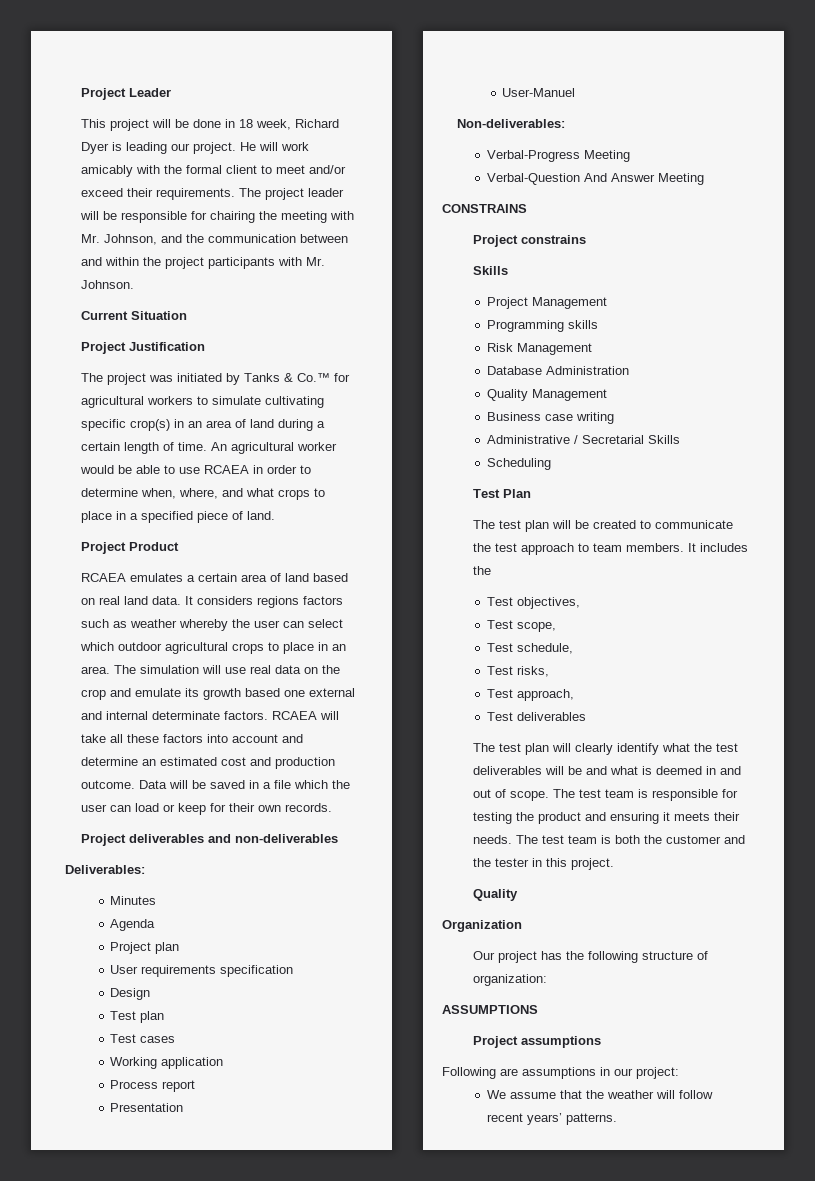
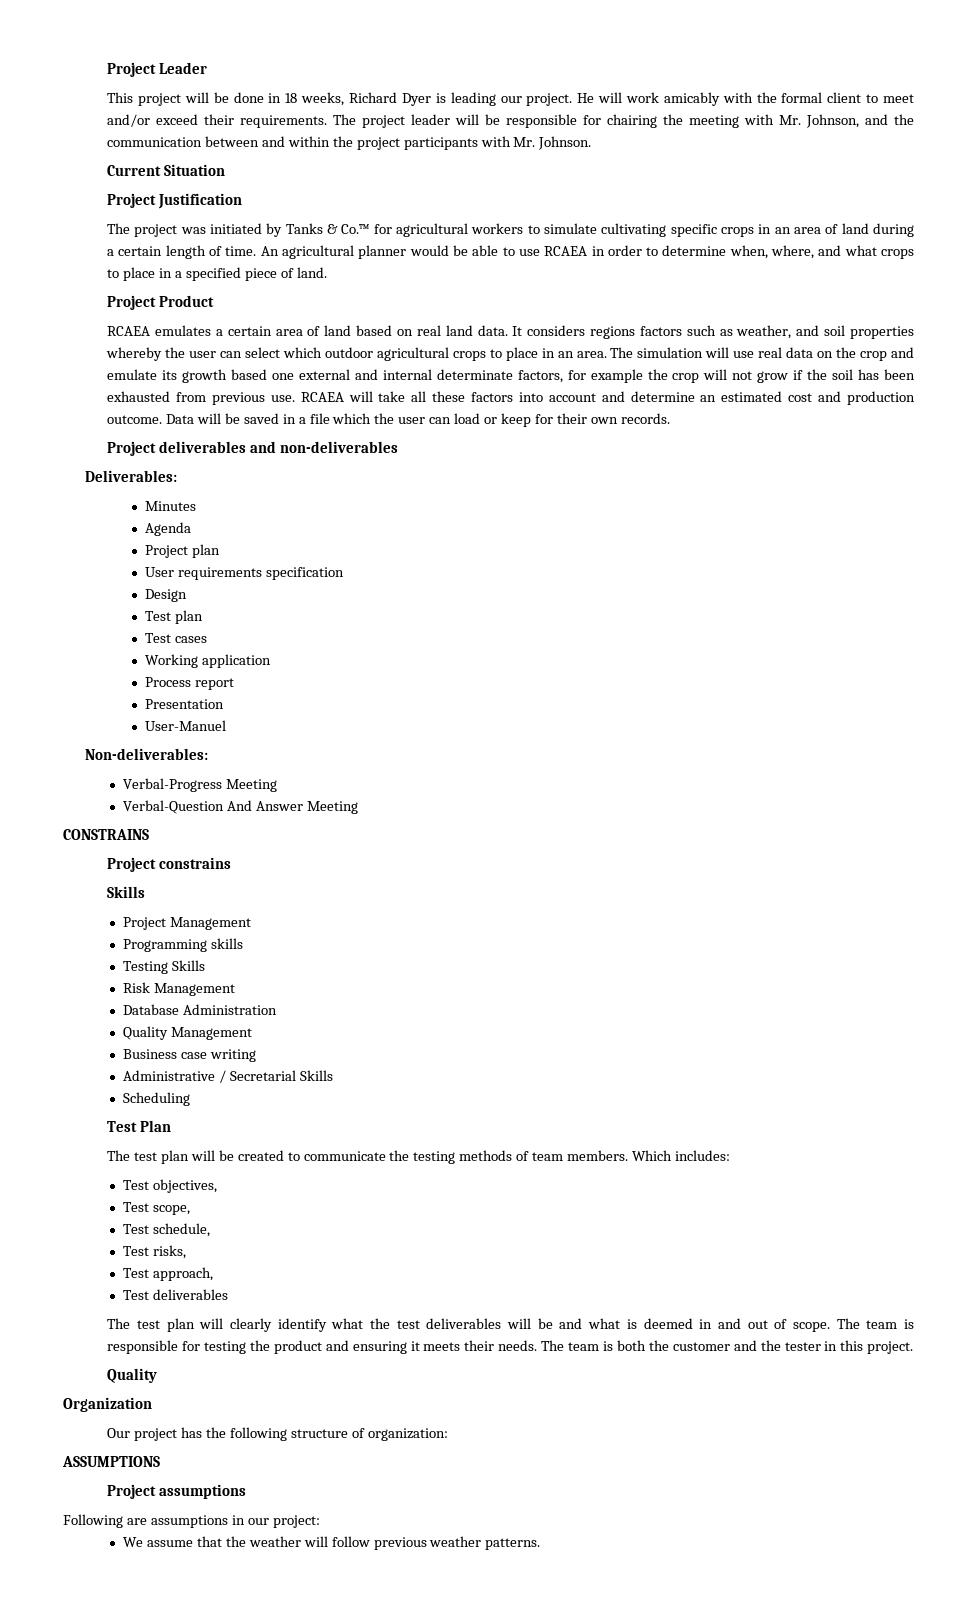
- This project will be done in 18 week, Richard Dyer is leading our project.
+ This project will be done in 18 weeks, Richard Dyer is leading our project.
- The project was initiated by Tanks & Co.™ for agricultural workers to simulate cultivating specific crop(s) in an area of land during a certain length of time.
+ The project was initiated by Tanks & Co.™ for agricultural workers to simulate cultivating specific crops in an area of land during a certain length of time.
- An agricultural worker would be able to use RCAEA in order to determine when, where, and what crops to place in a specified piece of land.
+ An agricultural planner would be able to use RCAEA in order to determine when, where, and what crops to place in a specified piece of land.
- It considers regions factors such as weather whereby the user can select which outdoor agricultural crops to place in an area.
+ It considers regions factors such as weather, and soil properties whereby the user can select which outdoor agricultural crops to place in an area.
- The simulation will use real data on the crop and emulate its growth based one external and internal determinate factors.
+ The simulation will use real data on the crop and emulate its growth based one external and internal determinate factors, for example the crop will not grow if the soil has been exhausted from previous use.
+ Testing Skills
- The test plan will be created to communicate the test approach to team members. It includes the
+ The test plan will be created to communicate the testing methods of team members. Which includes:
- The test team is responsible for testing the product and ensuring it meets their needs.
+ The team is responsible for testing the product and ensuring it meets their needs.
- The test team is both the customer and the tester in this project.
+ The team is both the customer and the tester in this project.
- We assume that the weather will follow recent years’ patterns.
+ We assume that the weather will follow previous weather patterns.

